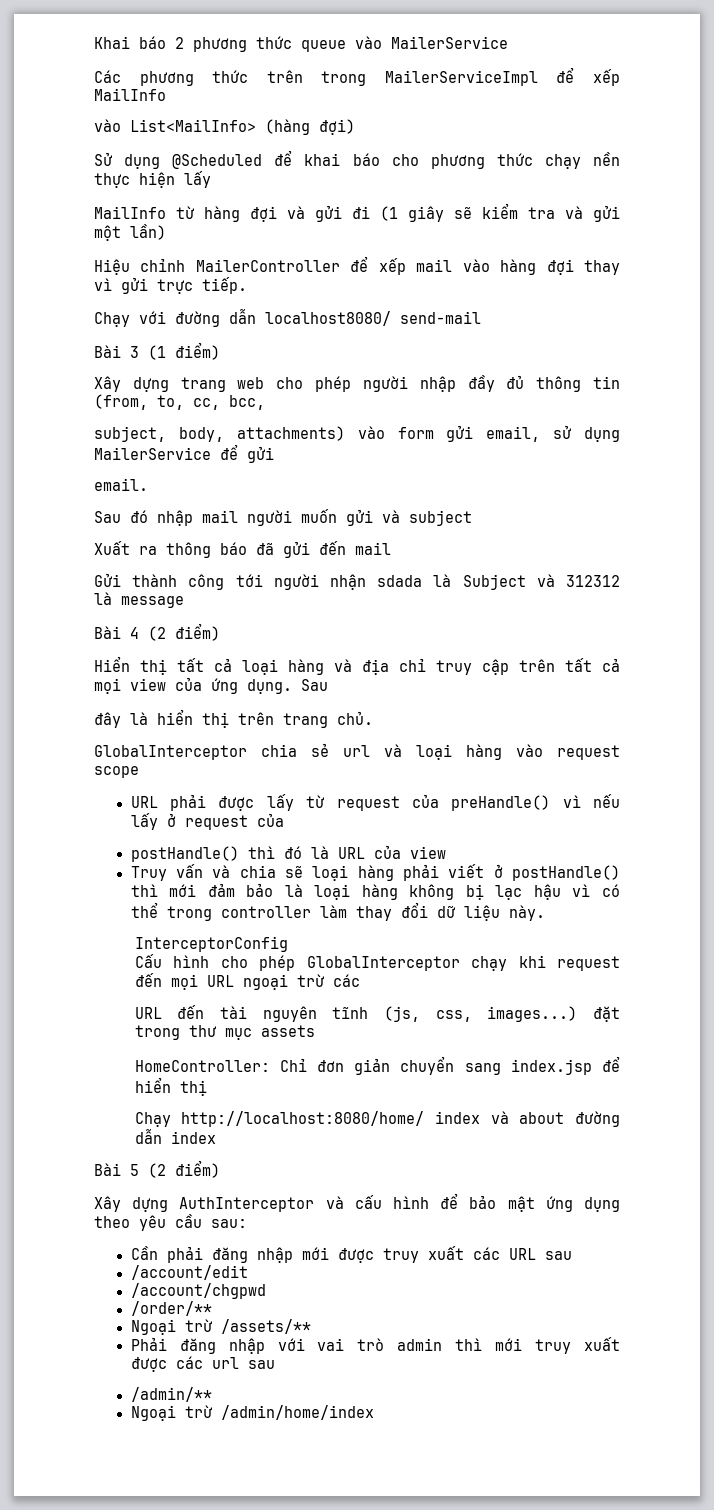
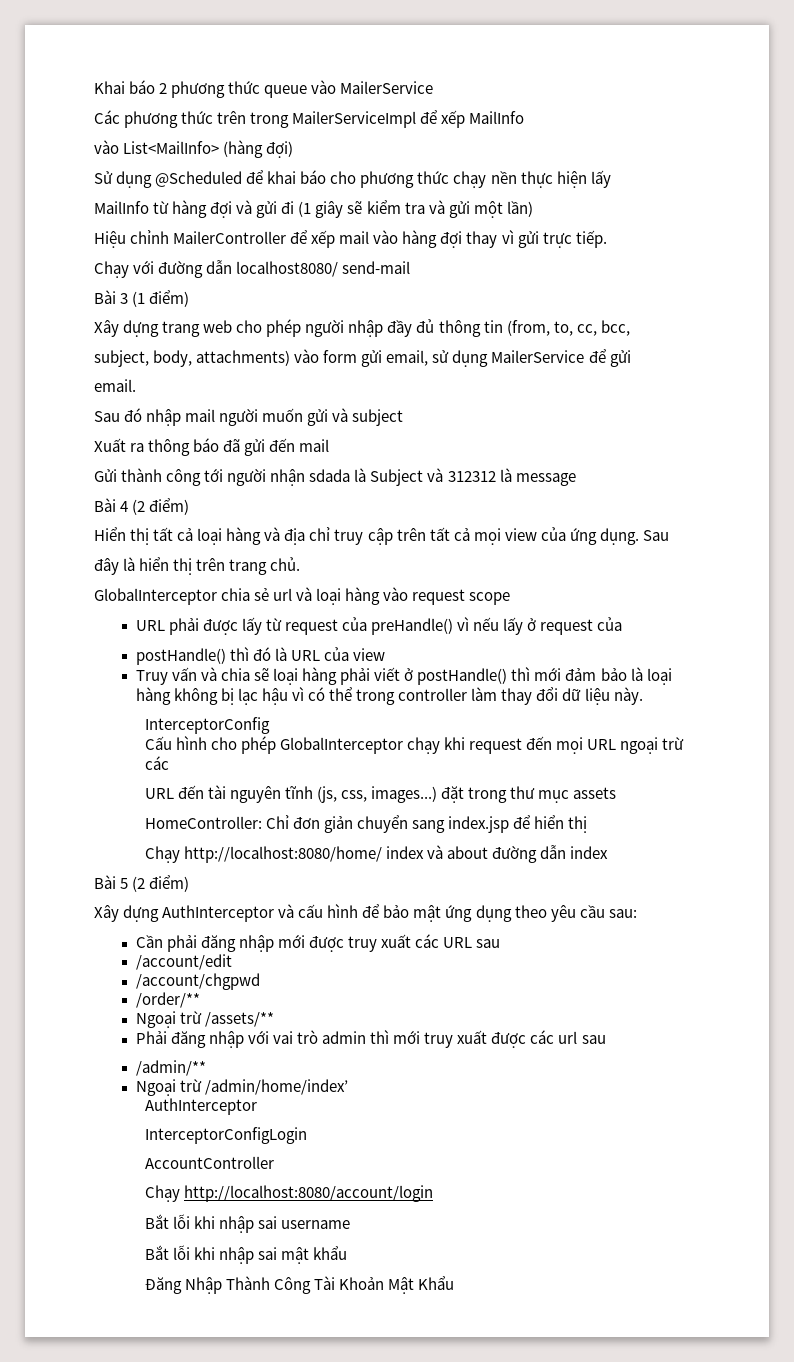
- Ngoại trừ /admin/home/index
+ Ngoại trừ /admin/home/index’
+ AuthInterceptor
+ InterceptorConfigLogin
+ AccountController
+ Chạy http://localhost:8080/account/login
+ Bắt lỗi khi nhập sai username
+ Bắt lỗi khi nhập sai mật khẩu
+ Đăng Nhập Thành Công Tài Khoản Mật Khẩu

